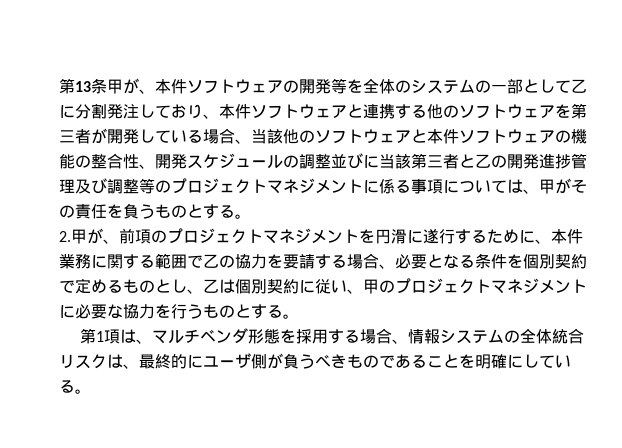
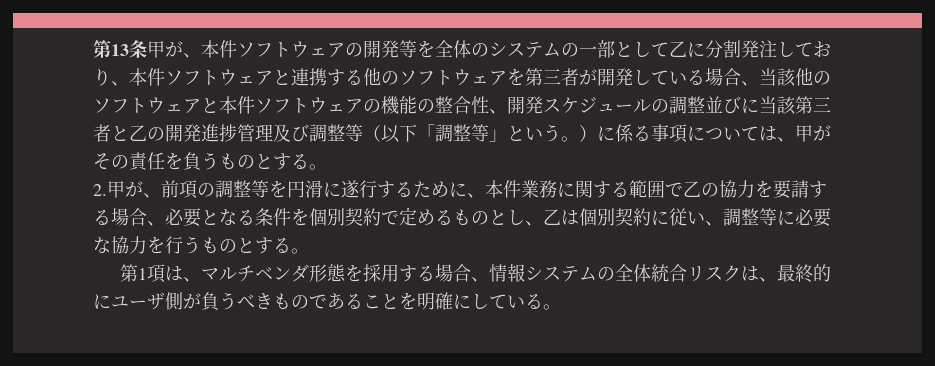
- 第13条甲が、本件ソフトウェアの開発等を全体のシステムの一部として乙に分割発注しており、本件ソフトウェアと連携する他のソフトウェアを第三者が開発している場合、当該他のソフトウェアと本件ソフトウェアの機能の整合性、開発スケジュールの調整並びに当該第三者と乙の開発進捗管理及び調整等のプロジェクトマネジメントに係る事項については、甲がその責任を負うものとする。
+ 第13条甲が、本件ソフトウェアの開発等を全体のシステムの一部として乙に分割発注しており、本件ソフトウェアと連携する他のソフトウェアを第三者が開発している場合、当該他のソフトウェアと本件ソフトウェアの機能の整合性、開発スケジュールの調整並びに当該第三者と乙の開発進捗管理及び調整等（以下「調整等」という。）に係る事項については、甲がその責任を負うものとする。
- 2.甲が、前項のプロジェクトマネジメントを円滑に遂行するために、本件業務に関する範囲で乙の協力を要請する場合、必要となる条件を個別契約で定めるものとし、乙は個別契約に従い、甲のプロジェクトマネジメントに必要な協力を行うものとする。
+ 2.甲が、前項の調整等を円滑に遂行するために、本件業務に関する範囲で乙の協力を要請する場合、必要となる条件を個別契約で定めるものとし、乙は個別契約に従い、調整等に必要な協力を行うものとする。

